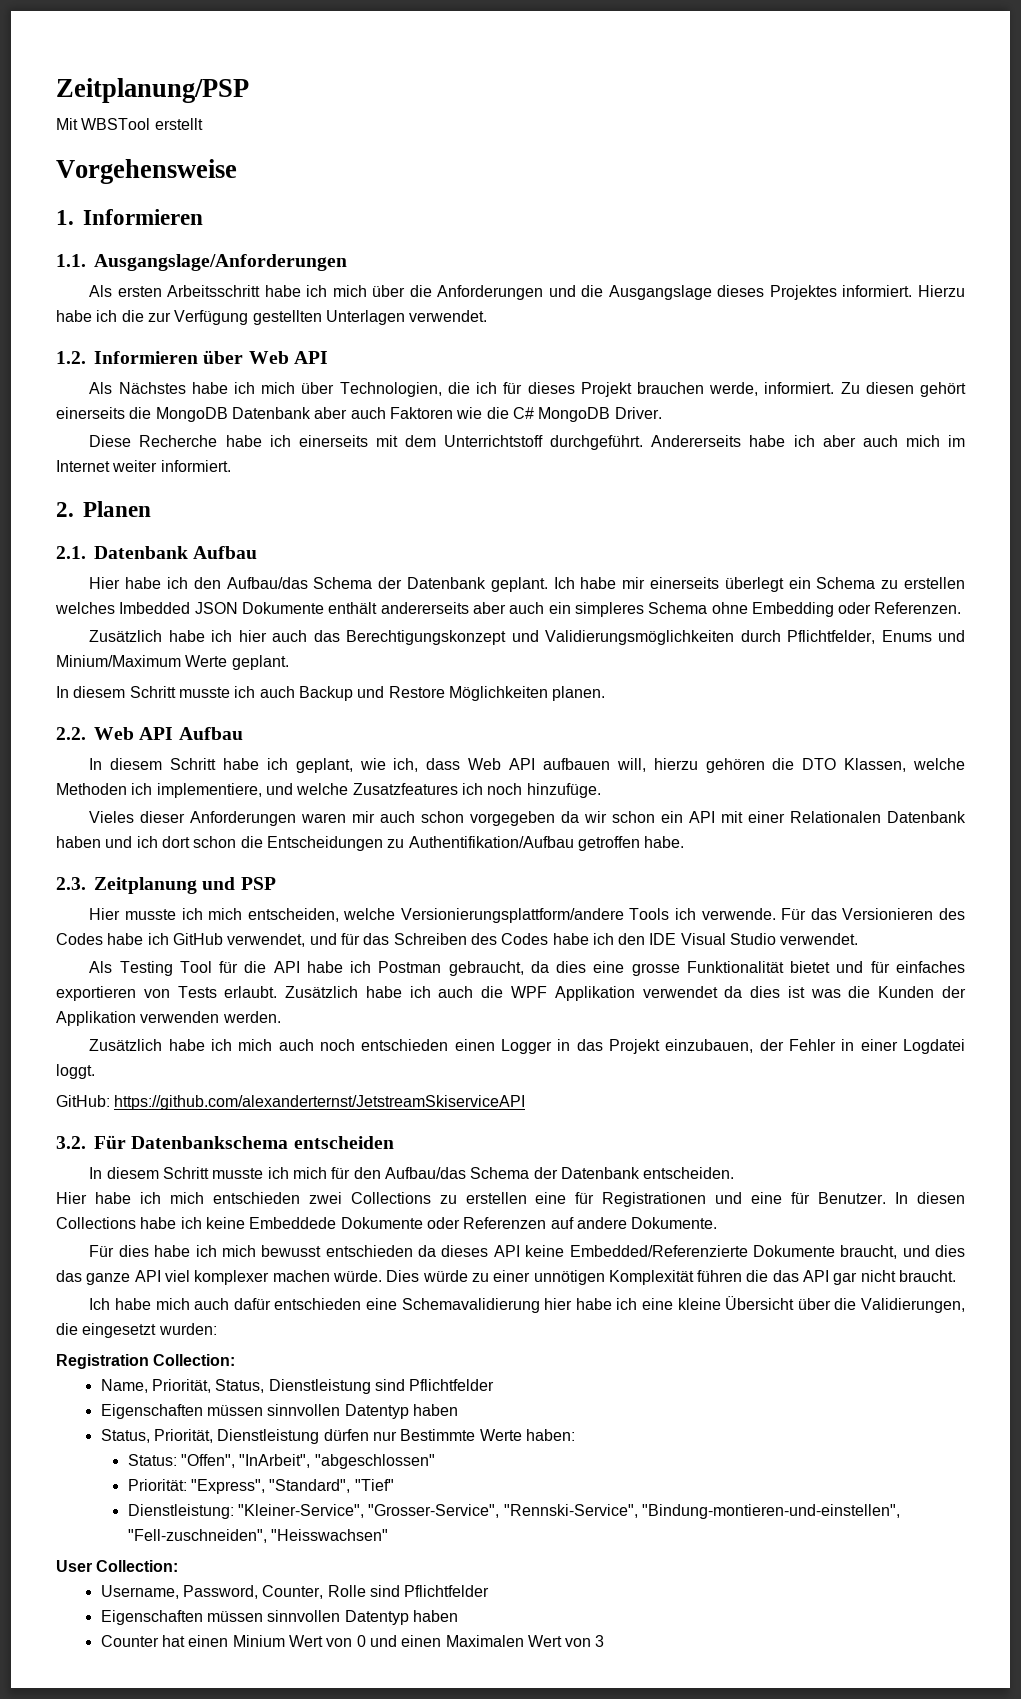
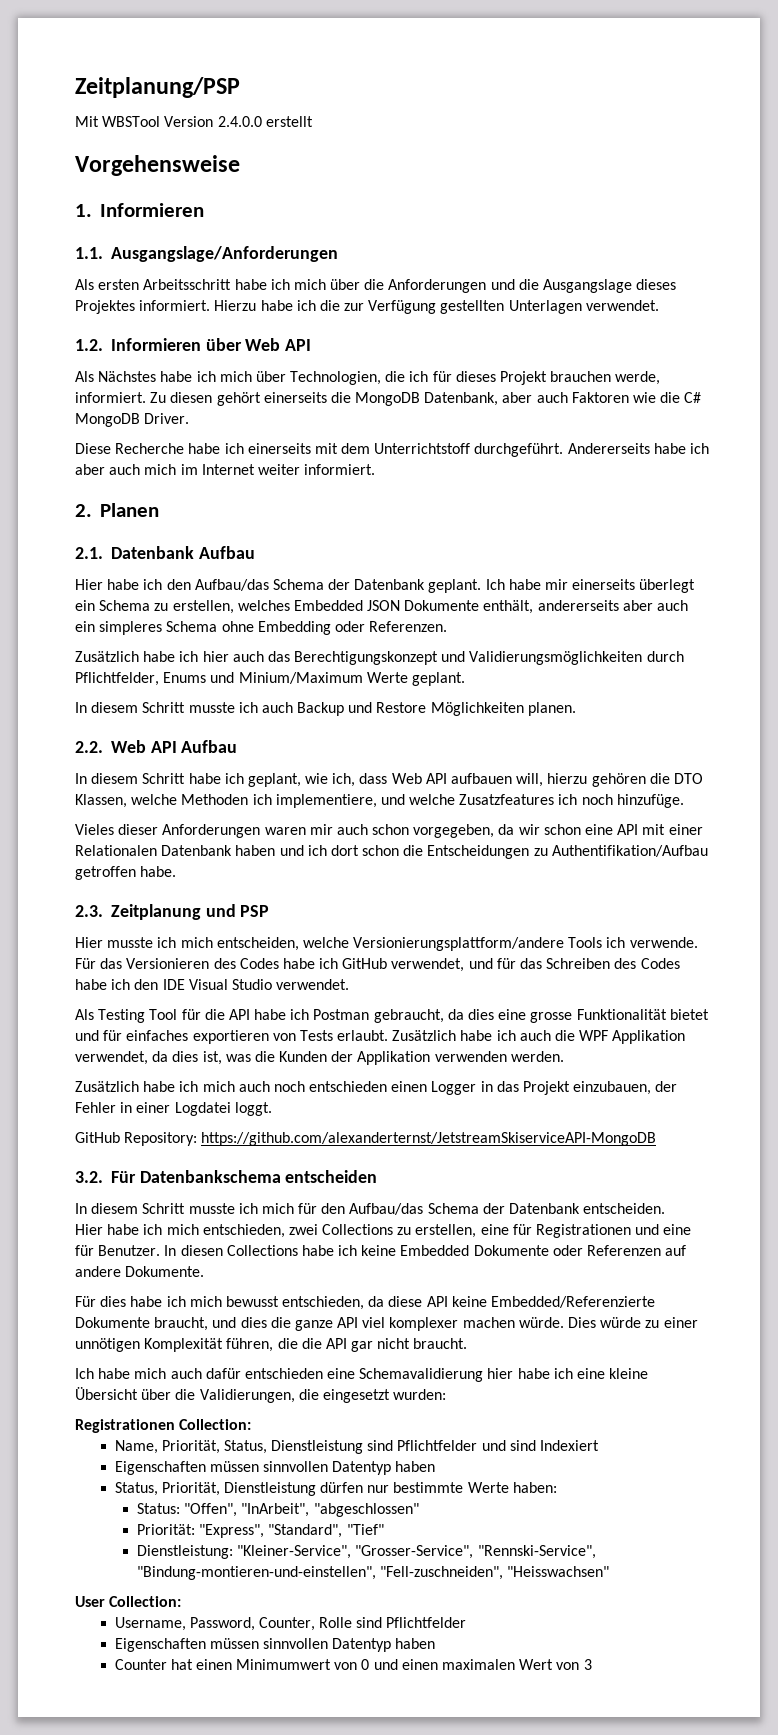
- Mit WBSTool erstellt
+ Mit WBSTool Version 2.4.0.0 erstellt
- Zu diesen gehört einerseits die MongoDB Datenbank aber auch Faktoren wie die C# MongoDB Driver.
+ Zu diesen gehört einerseits die MongoDB Datenbank, aber auch Faktoren wie die C# MongoDB Driver.
- Ich habe mir einerseits überlegt ein Schema zu erstellen welches Imbedded JSON Dokumente enthält andererseits aber auch ein simpleres Schema ohne Embedding oder Referenzen.
+ Ich habe mir einerseits überlegt ein Schema zu erstellen, welches Embedded JSON Dokumente enthält, andererseits aber auch ein simpleres Schema ohne Embedding oder Referenzen.
- Vieles dieser Anforderungen waren mir auch schon vorgegeben da wir schon ein API mit einer Relationalen Datenbank haben und ich dort schon die Entscheidungen zu Authentifikation/Aufbau getroffen habe.
+ Vieles dieser Anforderungen waren mir auch schon vorgegeben, da wir schon eine API mit einer Relationalen Datenbank haben und ich dort schon die Entscheidungen zu Authentifikation/Aufbau getroffen habe.
- Zusätzlich habe ich auch die WPF Applikation verwendet da dies ist was die Kunden der Applikation verwenden werden.
+ Zusätzlich habe ich auch die WPF Applikation verwendet, da dies ist, was die Kunden der Applikation verwenden werden.
- GitHub: https://github.com/alexanderternst/JetstreamSkiserviceAPI
+ GitHub Repository: https://github.com/alexanderternst/JetstreamSkiserviceAPI-MongoDB
- Hier habe ich mich entschieden zwei Collections zu erstellen eine für Registrationen und eine für Benutzer.
+ Hier habe ich mich entschieden, zwei Collections zu erstellen, eine für Registrationen und eine für Benutzer.
- In diesen Collections habe ich keine Embeddede Dokumente oder Referenzen auf andere Dokumente.
+ In diesen Collections habe ich keine Embedded Dokumente oder Referenzen auf andere Dokumente.
- Für dies habe ich mich bewusst entschieden da dieses API keine Embedded/Referenzierte Dokumente braucht, und dies das ganze API viel komplexer machen würde.
+ Für dies habe ich mich bewusst entschieden, da diese API keine Embedded/Referenzierte Dokumente braucht, und dies die ganze API viel komplexer machen würde.
- Dies würde zu einer unnötigen Komplexität führen die das API gar nicht braucht.
+ Dies würde zu einer unnötigen Komplexität führen, die die API gar nicht braucht.
- Registration Collection:
+ Registrationen Collection:
- Name, Priorität, Status, Dienstleistung sind Pflichtfelder
+ Name, Priorität, Status, Dienstleistung sind Pflichtfelder und sind Indexiert
- Status, Priorität, Dienstleistung dürfen nur Bestimmte Werte haben:
+ Status, Priorität, Dienstleistung dürfen nur bestimmte Werte haben:
- Counter hat einen Minium Wert von 0 und einen Maximalen Wert von 3
+ Counter hat einen Minimumwert von 0 und einen maximalen Wert von 3

